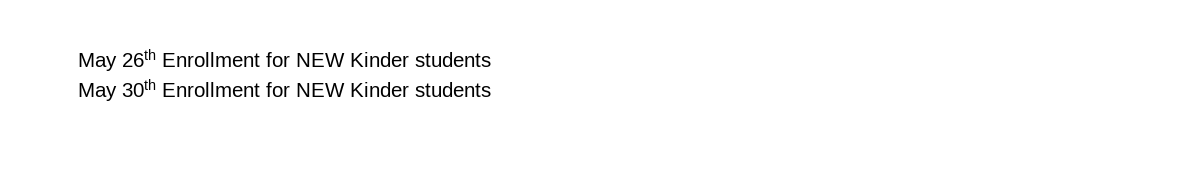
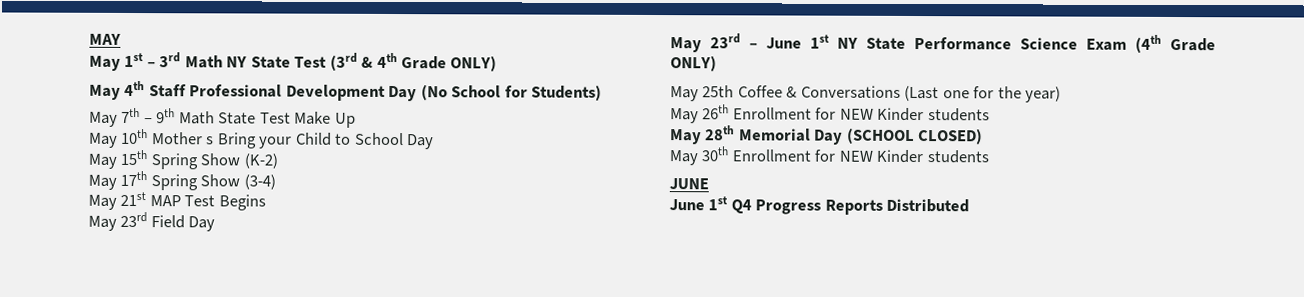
+ MAY
+ May 1st – 3rd Math NY State Test (3rd & 4th Grade ONLY)
+ May 4th Staff Professional Development Day (No School for Students)
+ May 7th – 9th Math State Test Make Up
+ May 10th Mother s Bring your Child to School Day
+ May 15th Spring Show (K-2)
+ May 17th Spring Show (3-4)
+ May 21st MAP Test Begins
+ May 23rd Field Day
+ May 23rd – June 1st NY State Performance Science Exam (4th Grade ONLY)
+ May 25th Coffee & Conversations (Last one for the year)
+ May 28th Memorial Day (SCHOOL CLOSED)
+ JUNE
+ June 1st Q4 Progress Reports Distributed

